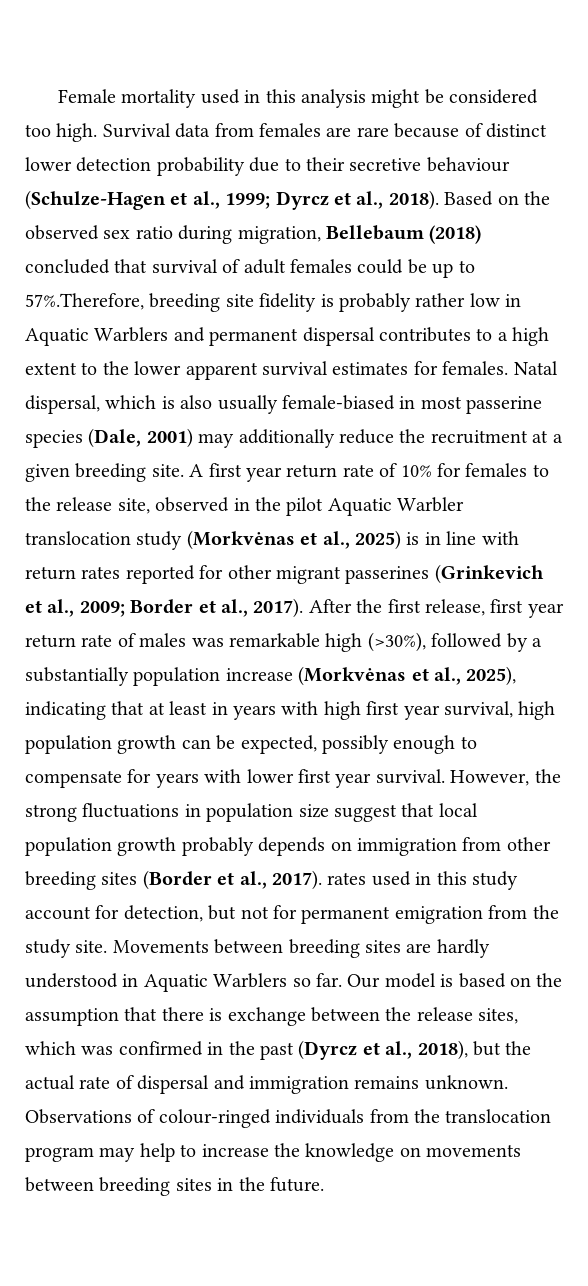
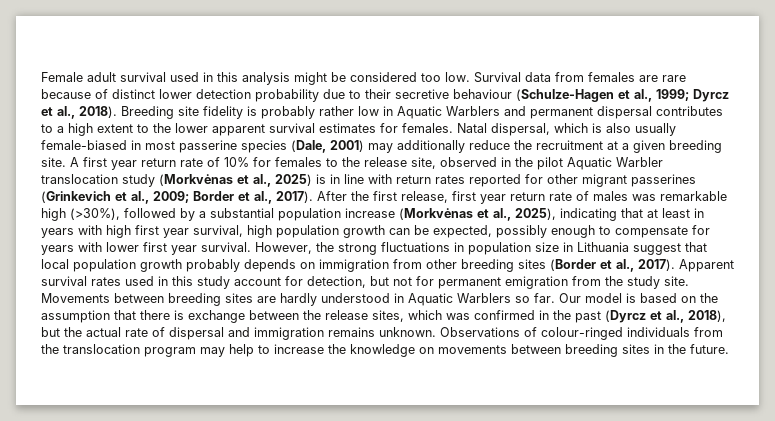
- Female mortality used in this analysis might be considered too high.
+ Female adult survival used in this analysis might be considered too low.
- Based on the observed sex ratio during migration, Bellebaum (2018) concluded that survival of adult females could be up to 57%.Therefore, breeding site fidelity is probably rather low in Aquatic Warblers and permanent dispersal contributes to a high extent to the lower apparent survival estimates for females.
+ Breeding site fidelity is probably rather low in Aquatic Warblers and permanent dispersal contributes to a high extent to the lower apparent survival estimates for females.
- After the first release, first year return rate of males was remarkable high (>30%), followed by a substantially population increase (Morkvėnas et al., 2025), indicating that at least in years with high first year survival, high population growth can be expected, possibly enough to compensate for years with lower first year survival.
+ After the first release, first year return rate of males was remarkable high (>30%), followed by a substantial population increase (Morkvėnas et al., 2025), indicating that at least in years with high first year survival, high population growth can be expected, possibly enough to compensate for years with lower first year survival.
- However, the strong fluctuations in population size suggest that local population growth probably depends on immigration from other breeding sites (Border et al., 2017). rates used in this study account for detection, but not for permanent emigration from the study site.
+ However, the strong fluctuations in population size in Lithuania suggest that local population growth probably depends on immigration from other breeding sites (Border et al., 2017). Apparent survival rates used in this study account for detection, but not for permanent emigration from the study site.

